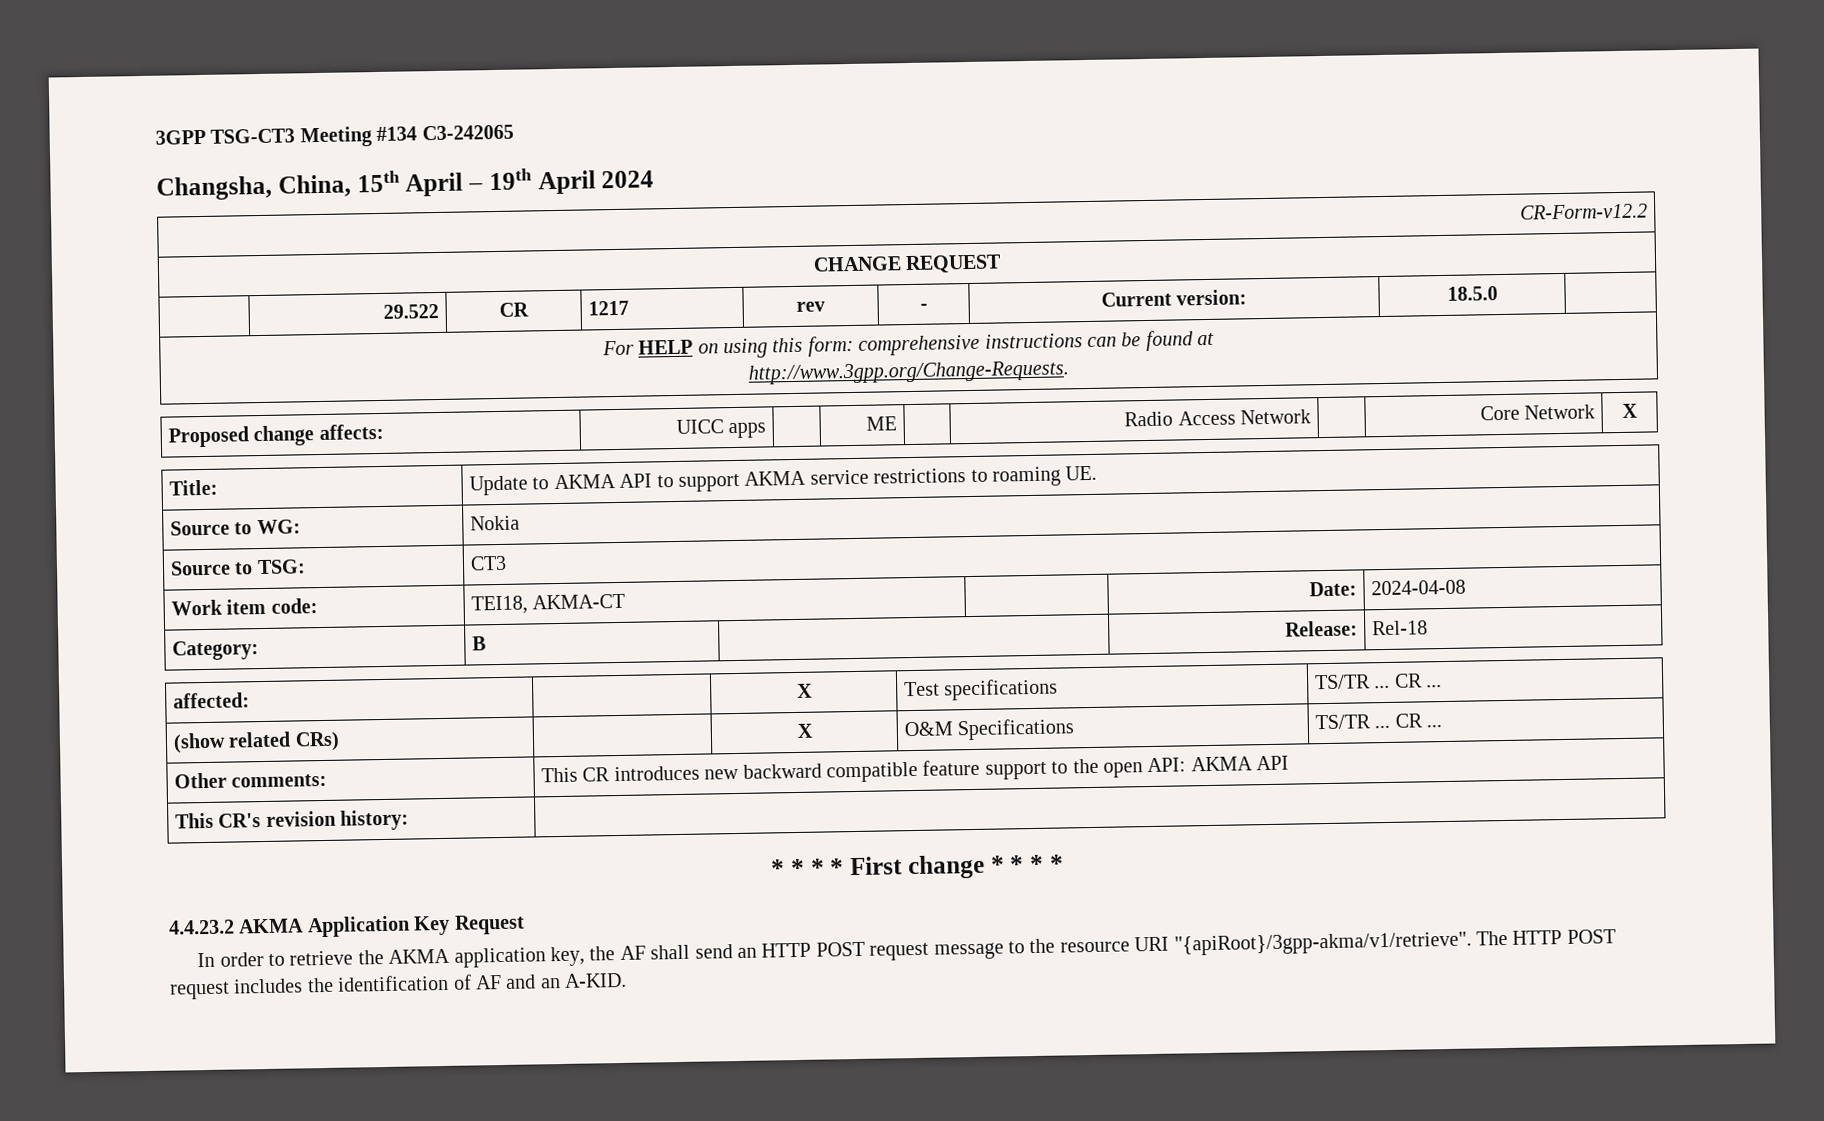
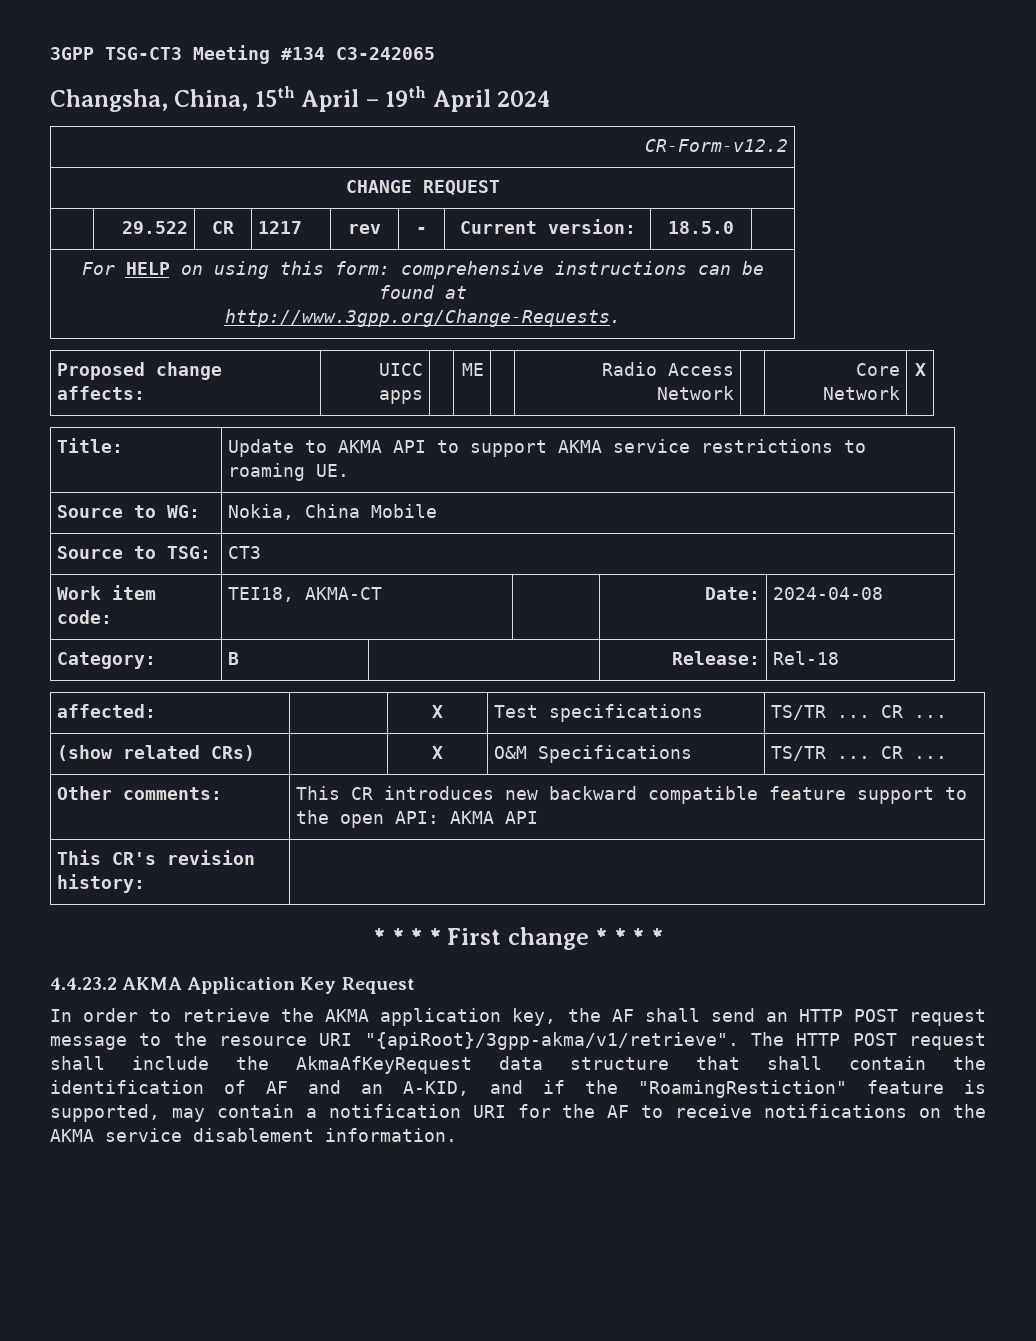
- Source to WG: | Nokia
+ Source to WG: | Nokia, China Mobile
- The HTTP POST request includes the identification of AF and an A-KID.
+ The HTTP POST request shall include the AkmaAfKeyRequest data structure that shall contain the identification of AF and an A-KID, and if the "RoamingRestiction" feature is supported, may contain a notification URI for the AF to receive notifications on the AKMA service disablement information.

